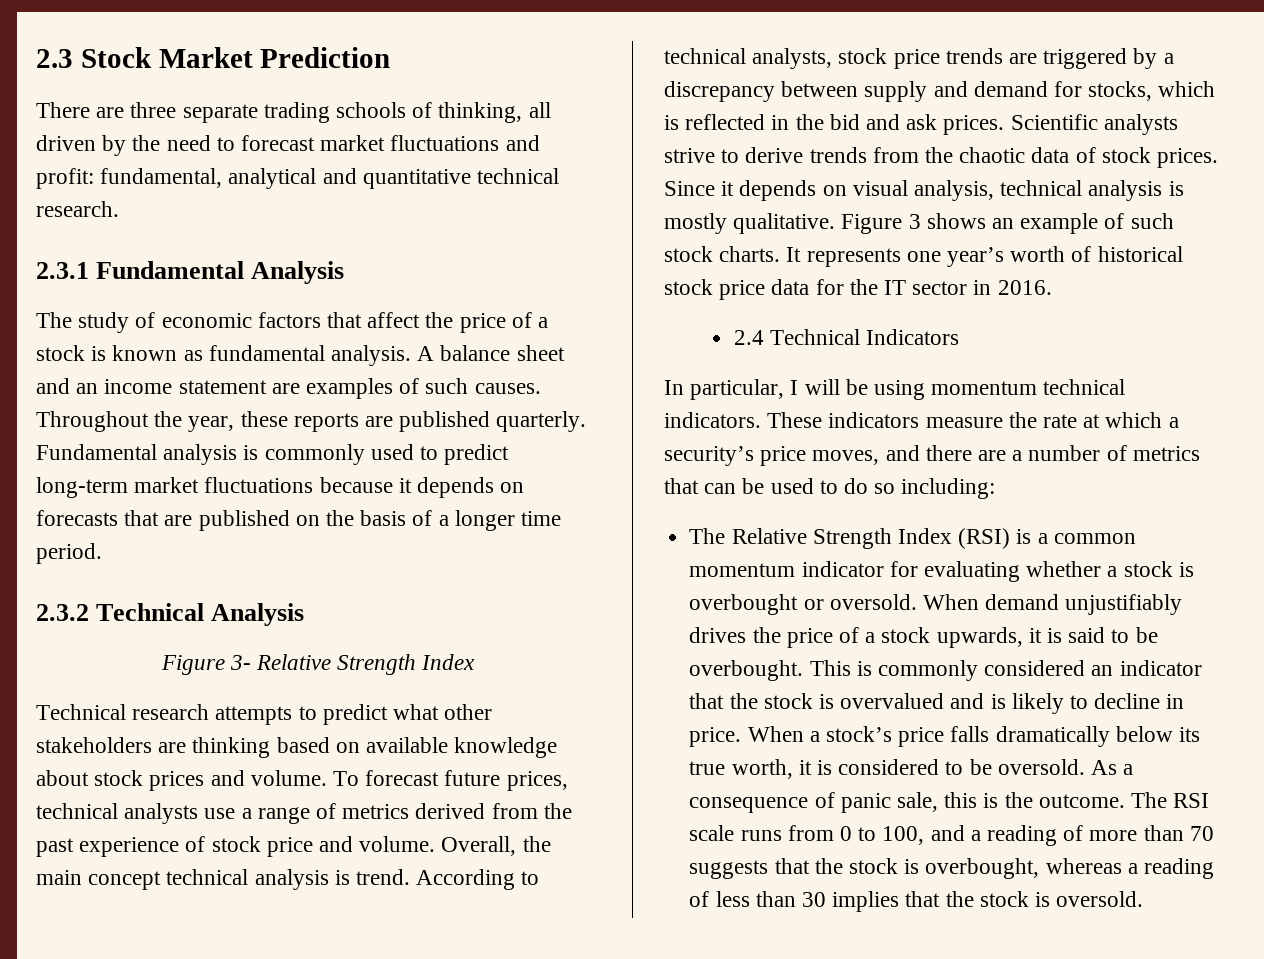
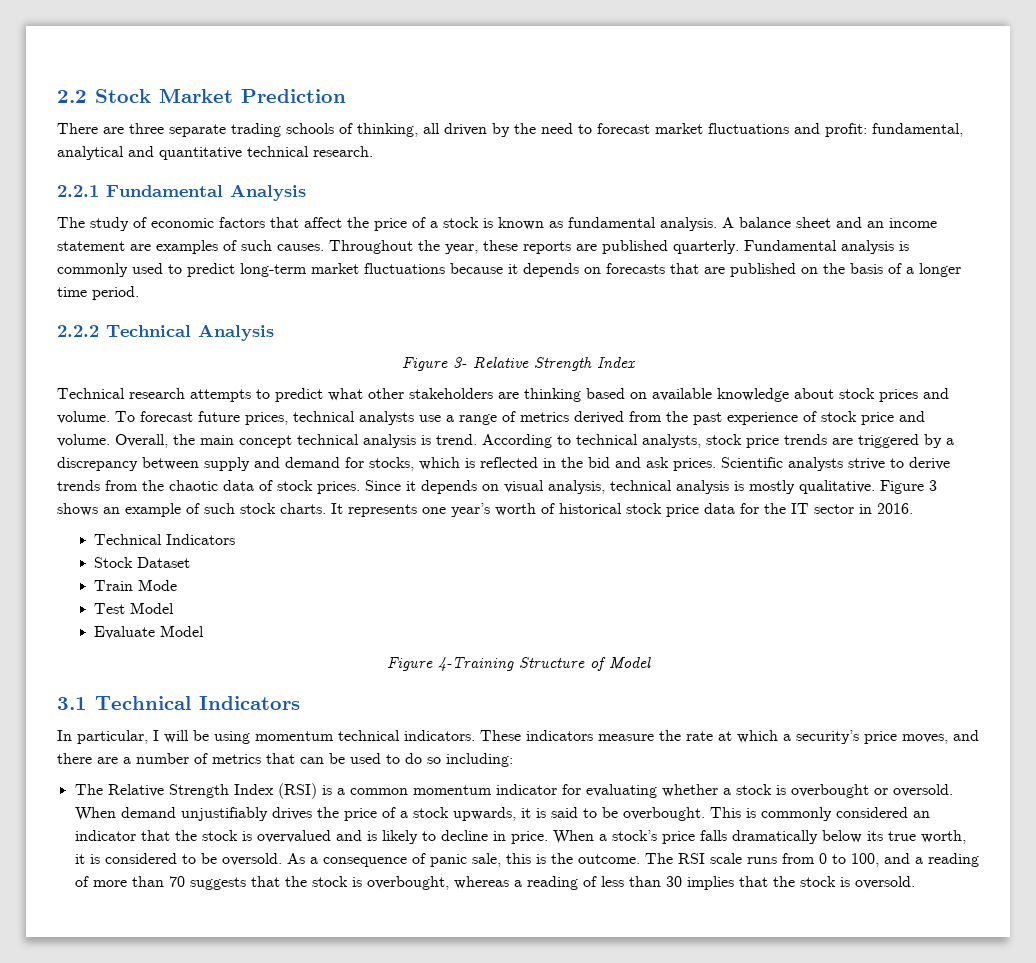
- 2.3 Stock Market Prediction
+ 2.2 Stock Market Prediction
- 2.3.1 Fundamental Analysis
+ 2.2.1 Fundamental Analysis
- 2.3.2 Technical Analysis
+ 2.2.2 Technical Analysis
  It represents one year’s worth of historical stock price data for the IT sector in 2016.
- 2.4 Technical Indicators
+ Technical Indicators
+ Stock Dataset
+ Train Mode
+ Test Model
+ Evaluate Model
+ Figure 4-Training Structure of Model
+ 3.1 Technical Indicators

